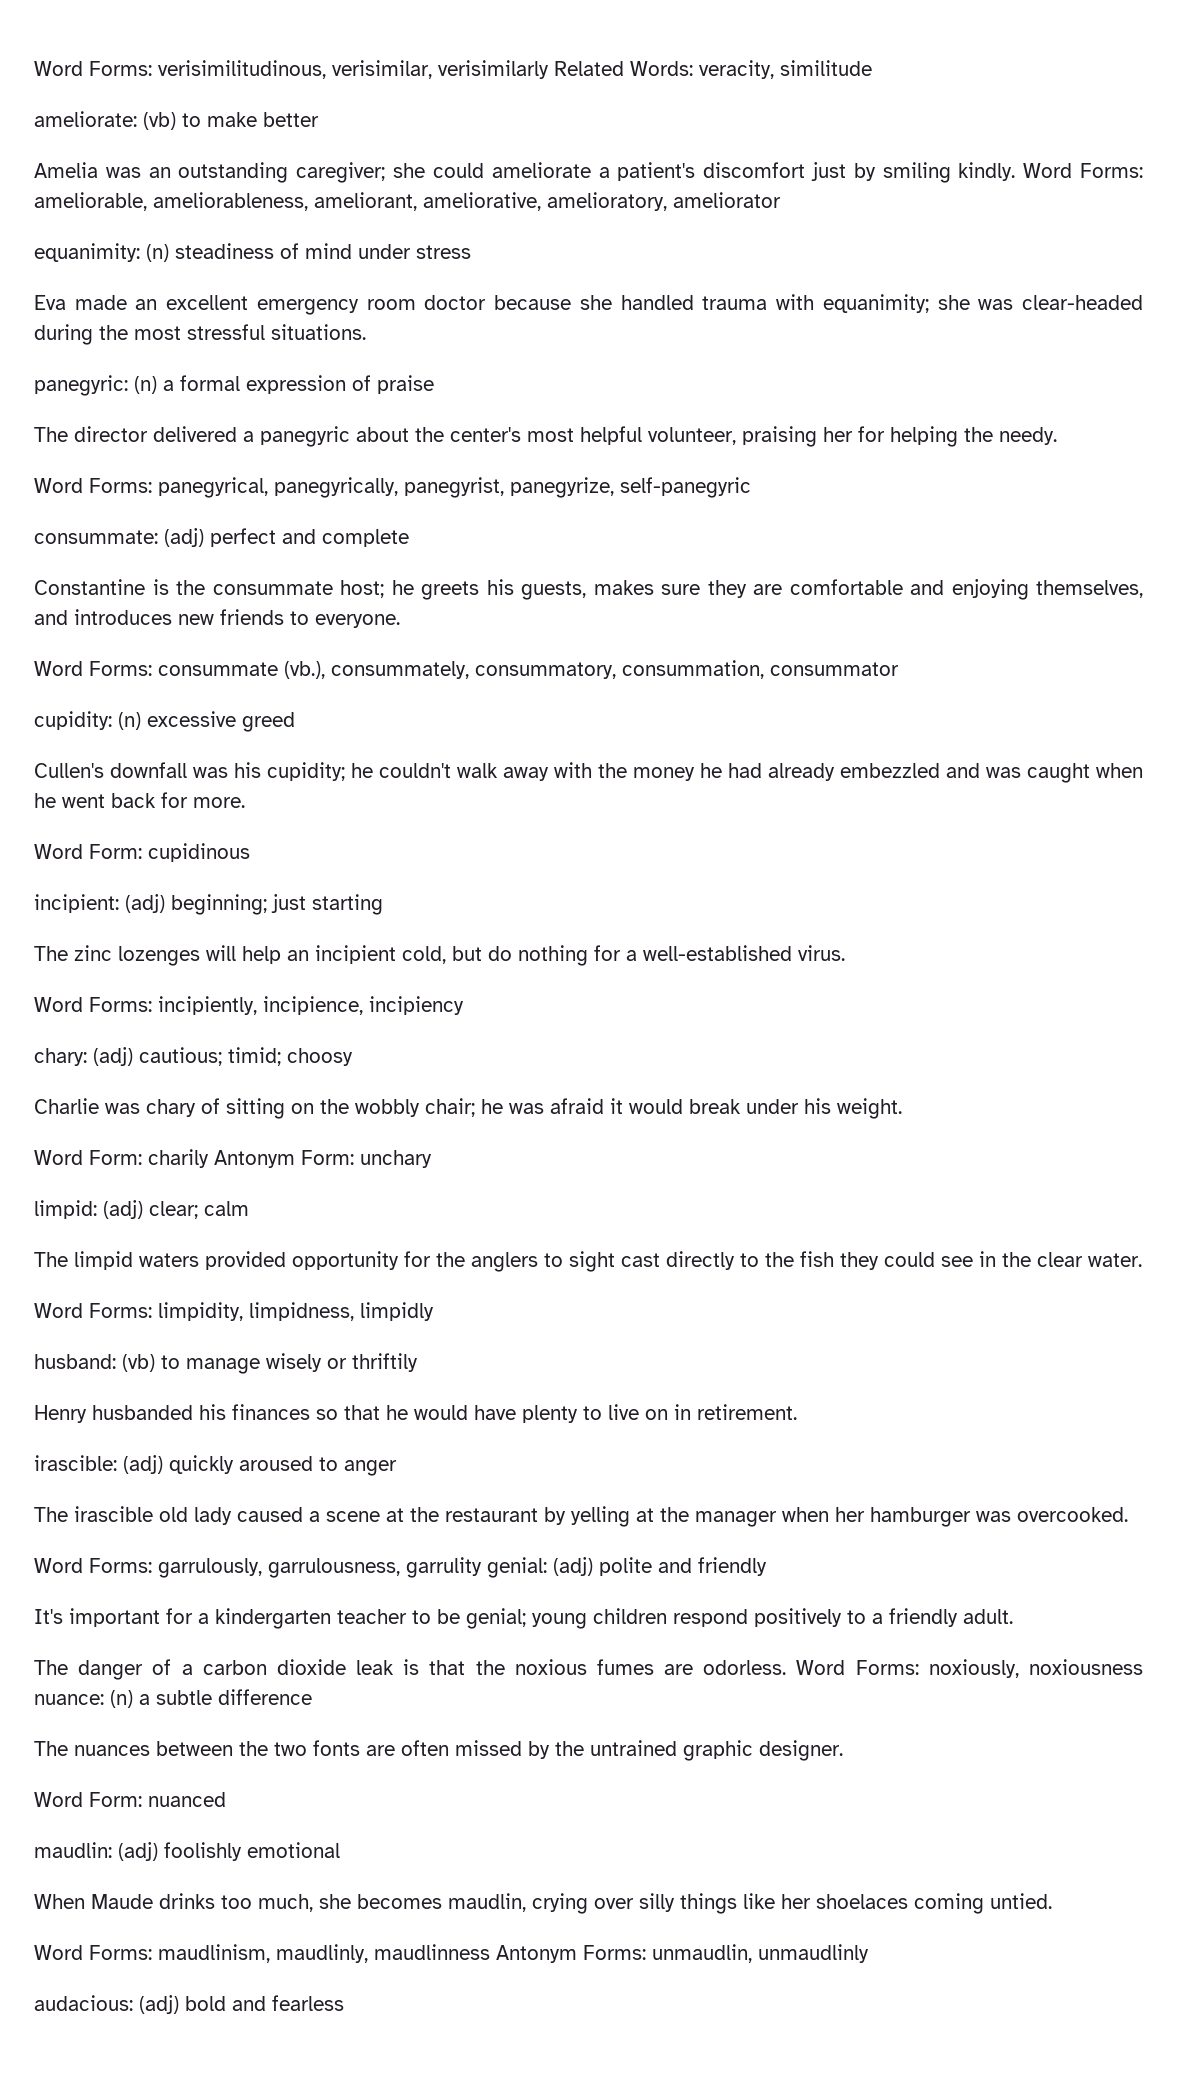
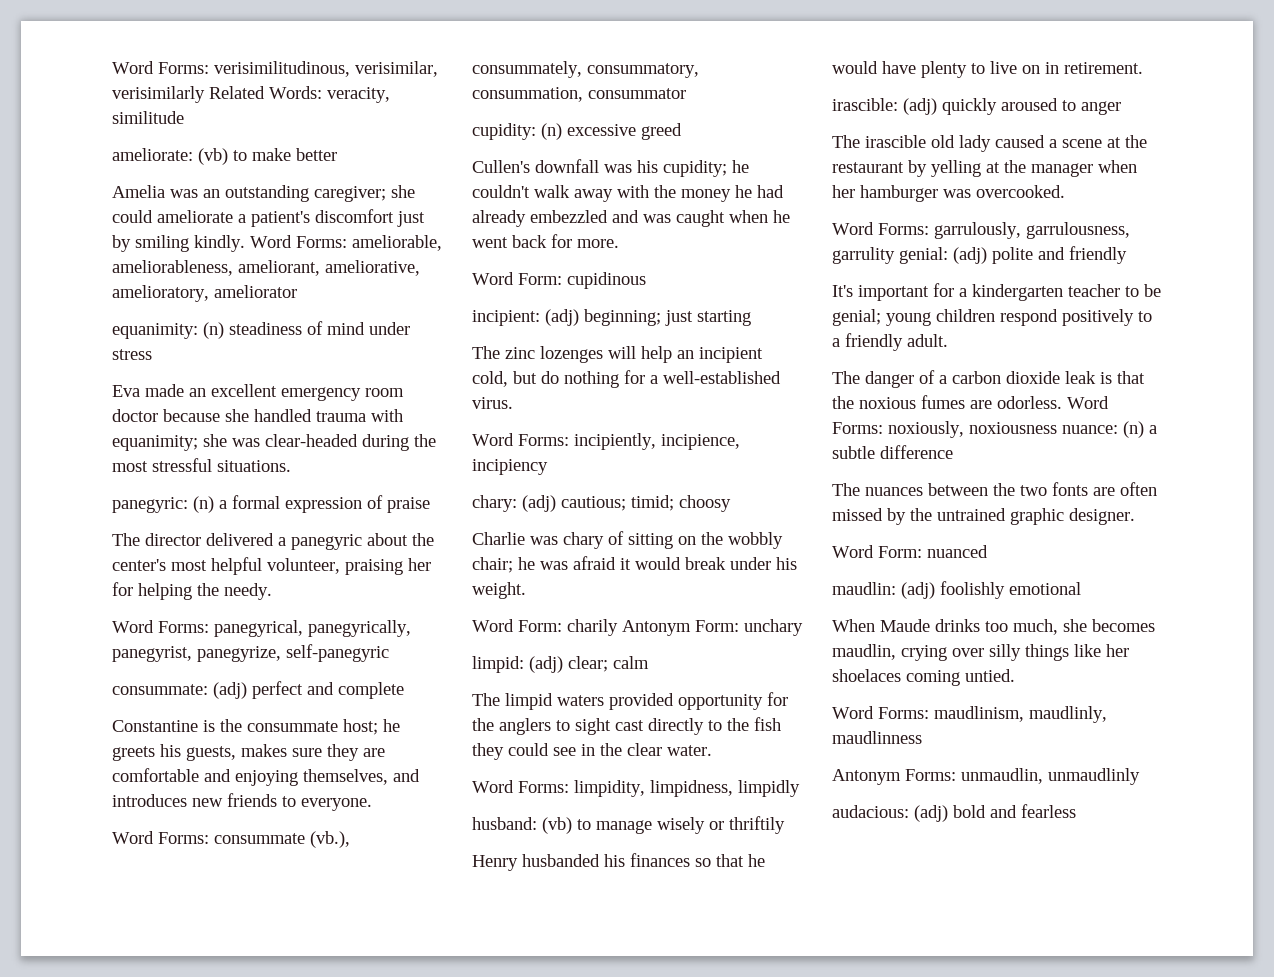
- Word Forms: maudlinism, maudlinly, maudlinness Antonym Forms: unmaudlin, unmaudlinly
+ Word Forms: maudlinism, maudlinly, maudlinness
+ Antonym Forms: unmaudlin, unmaudlinly

